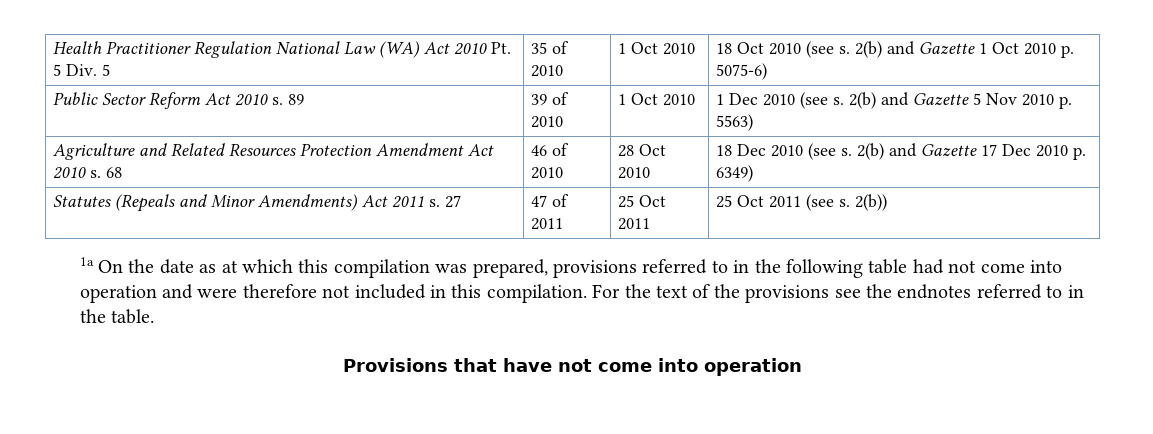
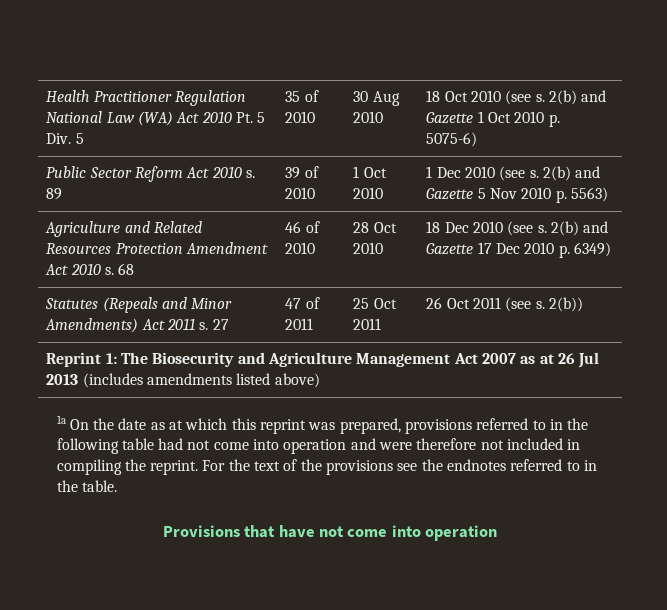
- Health Practitioner Regulation National Law (WA) Act 2010 Pt. 5 Div. 5 | 35 of 2010 | 1 Oct 2010 | 18 Oct 2010 (see s. 2(b) and Gazette 1 Oct 2010 p. 5075-6)
+ Health Practitioner Regulation National Law (WA) Act 2010 Pt. 5 Div. 5 | 35 of 2010 | 30 Aug 2010 | 18 Oct 2010 (see s. 2(b) and Gazette 1 Oct 2010 p. 5075-6)
- Statutes (Repeals and Minor Amendments) Act 2011 s. 27 | 47 of 2011 | 25 Oct 2011 | 25 Oct 2011 (see s. 2(b))
+ Statutes (Repeals and Minor Amendments) Act 2011 s. 27 | 47 of 2011 | 25 Oct 2011 | 26 Oct 2011 (see s. 2(b))
+ Reprint 1: The Biosecurity and Agriculture Management Act 2007 as at 26 Jul 2013 (includes amendments listed above)
- 1a On the date as at which this compilation was prepared, provisions referred to in the following table had not come into operation and were therefore not included in this compilation.
+ 1a On the date as at which this reprint was prepared, provisions referred to in the following table had not come into operation and were therefore not included in compiling the reprint.

